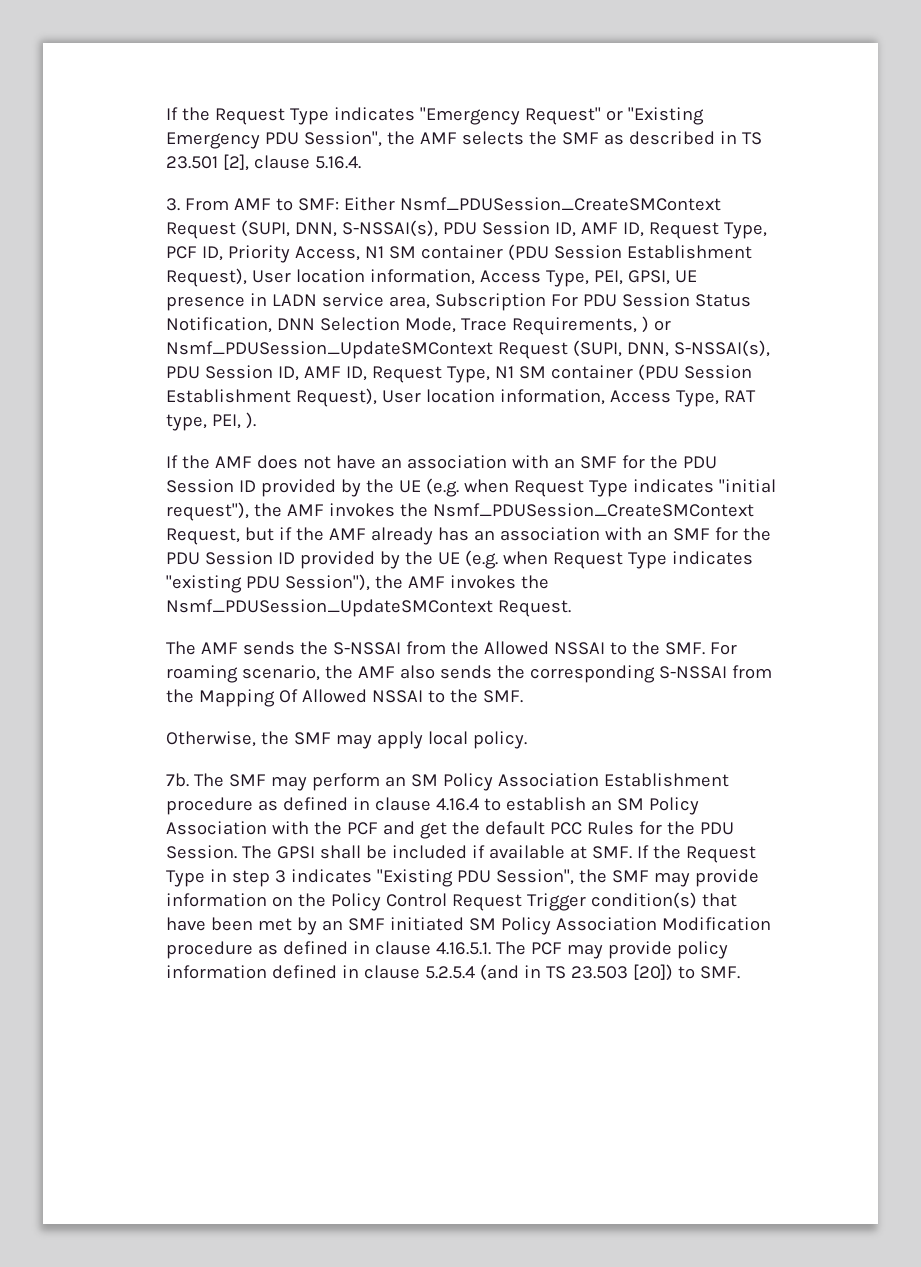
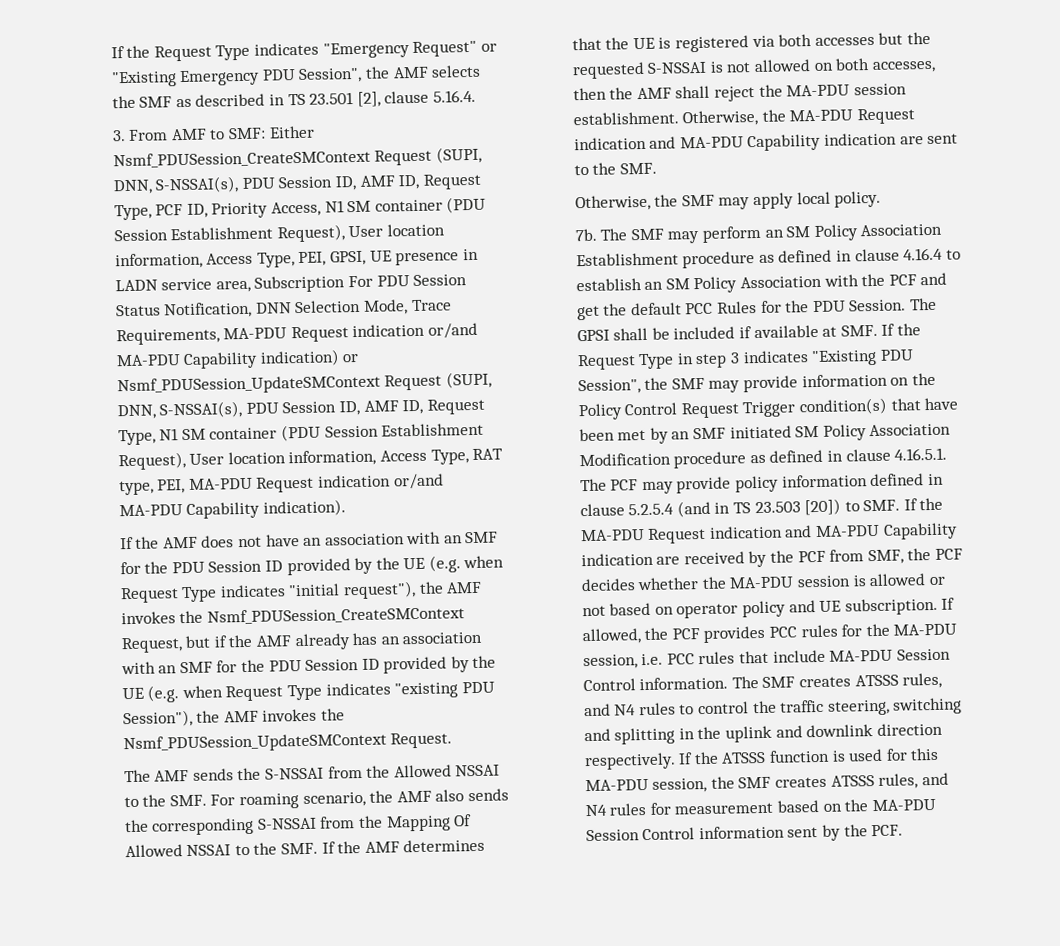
- Either Nsmf_PDUSession_CreateSMContext Request (SUPI, DNN, S-NSSAI(s), PDU Session ID, AMF ID, Request Type, PCF ID, Priority Access, N1 SM container (PDU Session Establishment Request), User location information, Access Type, PEI, GPSI, UE presence in LADN service area, Subscription For PDU Session Status Notification, DNN Selection Mode, Trace Requirements, ) or Nsmf_PDUSession_UpdateSMContext Request (SUPI, DNN, S-NSSAI(s), PDU Session ID, AMF ID, Request Type, N1 SM container (PDU Session Establishment Request), User location information, Access Type, RAT type, PEI, ).
+ Either Nsmf_PDUSession_CreateSMContext Request (SUPI, DNN, S-NSSAI(s), PDU Session ID, AMF ID, Request Type, PCF ID, Priority Access, N1 SM container (PDU Session Establishment Request), User location information, Access Type, PEI, GPSI, UE presence in LADN service area, Subscription For PDU Session Status Notification, DNN Selection Mode, Trace Requirements, MA-PDU Request indication or/and MA-PDU Capability indication) or Nsmf_PDUSession_UpdateSMContext Request (SUPI, DNN, S-NSSAI(s), PDU Session ID, AMF ID, Request Type, N1 SM container (PDU Session Establishment Request), User location information, Access Type, RAT type, PEI, MA-PDU Request indication or/and MA-PDU Capability indication).
- The AMF sends the S-NSSAI from the Allowed NSSAI to the SMF. For roaming scenario, the AMF also sends the corresponding S-NSSAI from the Mapping Of Allowed NSSAI to the SMF.
+ The AMF sends the S-NSSAI from the Allowed NSSAI to the SMF. For roaming scenario, the AMF also sends the corresponding S-NSSAI from the Mapping Of Allowed NSSAI to the SMF. If the AMF determines that the UE is registered via both accesses but the requested S-NSSAI is not allowed on both accesses, then the AMF shall reject the MA-PDU session establishment. Otherwise, the MA-PDU Request indication and MA-PDU Capability indication are sent to the SMF.
- The GPSI shall be included if available at SMF. If the Request Type in step 3 indicates "Existing PDU Session", the SMF may provide information on the Policy Control Request Trigger condition(s) that have been met by an SMF initiated SM Policy Association Modification procedure as defined in clause 4.16.5.1. The PCF may provide policy information defined in clause 5.2.5.4 (and in TS 23.503 [20]) to SMF.
+ The GPSI shall be included if available at SMF. If the Request Type in step 3 indicates "Existing PDU Session", the SMF may provide information on the Policy Control Request Trigger condition(s) that have been met by an SMF initiated SM Policy Association Modification procedure as defined in clause 4.16.5.1. The PCF may provide policy information defined in clause 5.2.5.4 (and in TS 23.503 [20]) to SMF. If the MA-PDU Request indication and MA-PDU Capability indication are received by the PCF from SMF, the PCF decides whether the MA-PDU session is allowed or not based on operator policy and UE subscription. If allowed, the PCF provides PCC rules for the MA-PDU session, i.e. PCC rules that include MA-PDU Session Control information. The SMF creates ATSSS rules, and N4 rules to control the traffic steering, switching and splitting in the uplink and downlink direction respectively. If the ATSSS function is used for this MA-PDU session, the SMF creates ATSSS rules, and N4 rules for measurement based on the MA-PDU Session Control information sent by the PCF.

